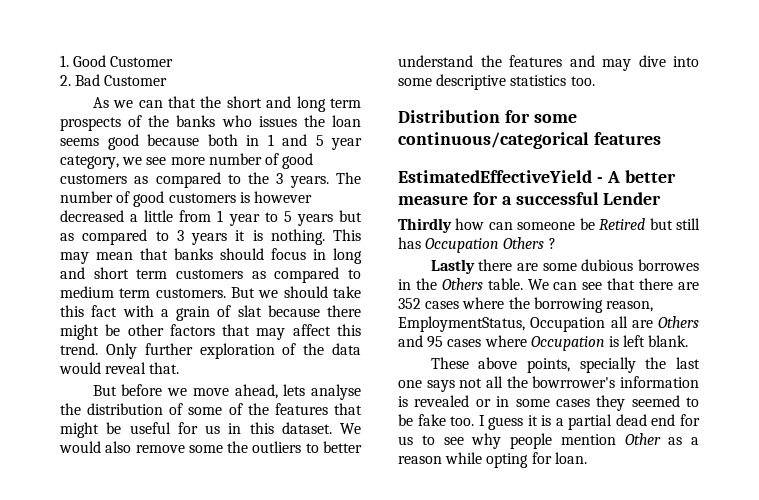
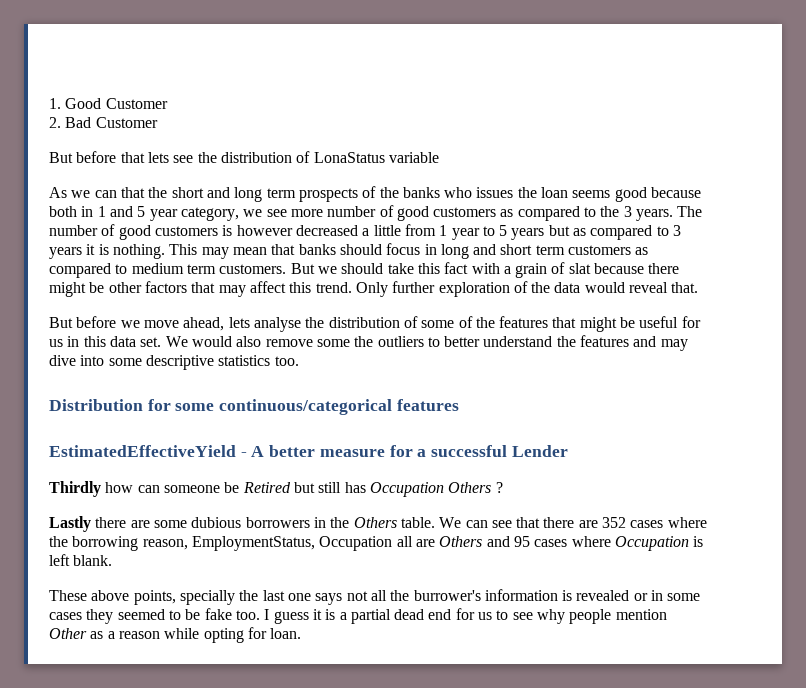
+ But before that lets see the distribution of LonaStatus variable
- But before we move ahead, lets analyse the distribution of some of the features that might be useful for us in this dataset.
+ But before we move ahead, lets analyse the distribution of some of the features that might be useful for us in this data set.
- Lastly there are some dubious borrowes in the Others table.
+ Lastly there are some dubious borrowers in the Others table.
- These above points, specially the last one says not all the bowrrower's information is revealed or in some cases they seemed to be fake too.
+ These above points, specially the last one says not all the burrower's information is revealed or in some cases they seemed to be fake too.

